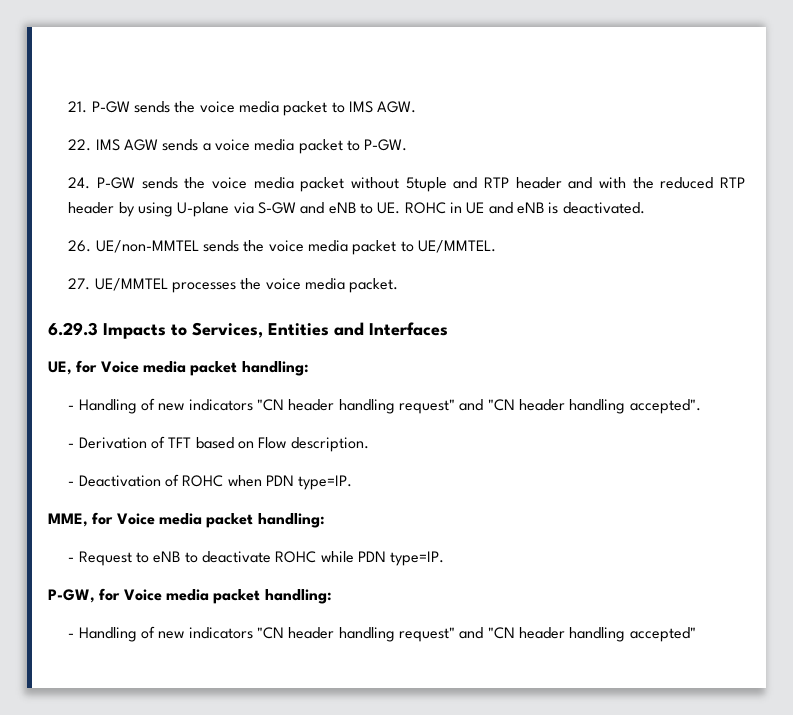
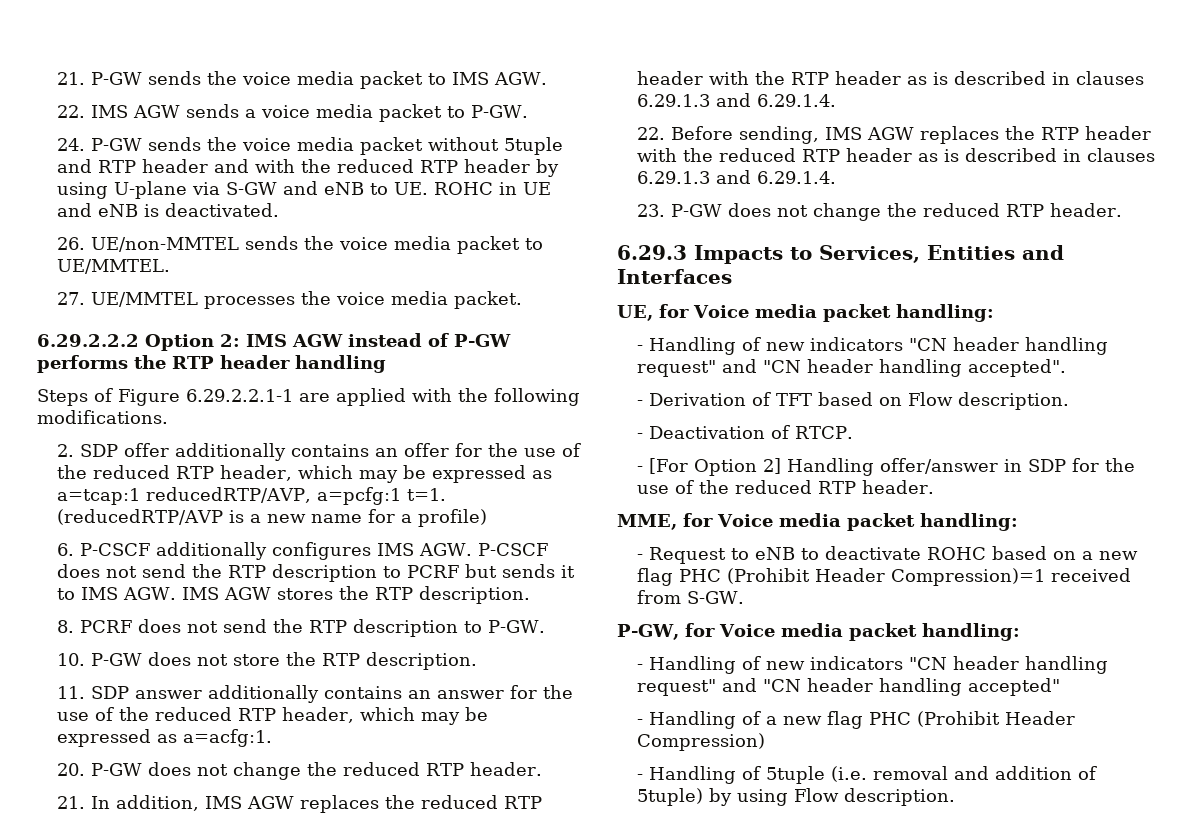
+ 6.29.2.2.2 Option 2: IMS AGW instead of P-GW performs the RTP header handling
+ Steps of Figure 6.29.2.2.1-1 are applied with the following modifications.
+ 2. SDP offer additionally contains an offer for the use of the reduced RTP header, which may be expressed as a=tcap:1 reducedRTP/AVP, a=pcfg:1 t=1. (reducedRTP/AVP is a new name for a profile)
+ 6. P-CSCF additionally configures IMS AGW. P-CSCF does not send the RTP description to PCRF but sends it to IMS AGW. IMS AGW stores the RTP description.
+ 8. PCRF does not send the RTP description to P-GW.
+ 10. P-GW does not store the RTP description.
+ 11. SDP answer additionally contains an answer for the use of the reduced RTP header, which may be expressed as a=acfg:1.
+ 20. P-GW does not change the reduced RTP header.
+ 21. In addition, IMS AGW replaces the reduced RTP header with the RTP header as is described in clauses 6.29.1.3 and 6.29.1.4.
+ 22. Before sending, IMS AGW replaces the RTP header with the reduced RTP header as is described in clauses 6.29.1.3 and 6.29.1.4.
+ 23. P-GW does not change the reduced RTP header.
- - Deactivation of ROHC when PDN type=IP.
+ - Deactivation of RTCP.
+ - [For Option 2] Handling offer/answer in SDP for the use of the reduced RTP header.
- - Request to eNB to deactivate ROHC while PDN type=IP.
+ - Request to eNB to deactivate ROHC based on a new flag PHC (Prohibit Header Compression)=1 received from S-GW.
+ - Handling of a new flag PHC (Prohibit Header Compression)
+ - Handling of 5tuple (i.e. removal and addition of 5tuple) by using Flow description.

